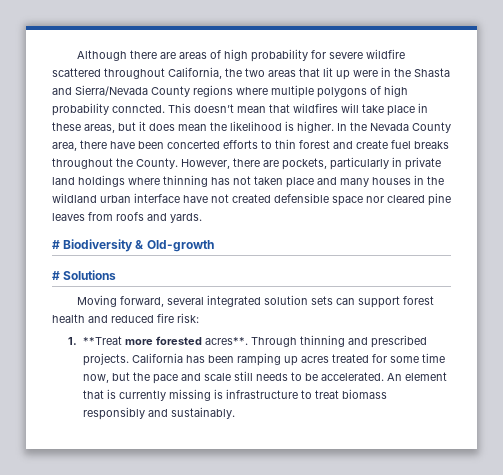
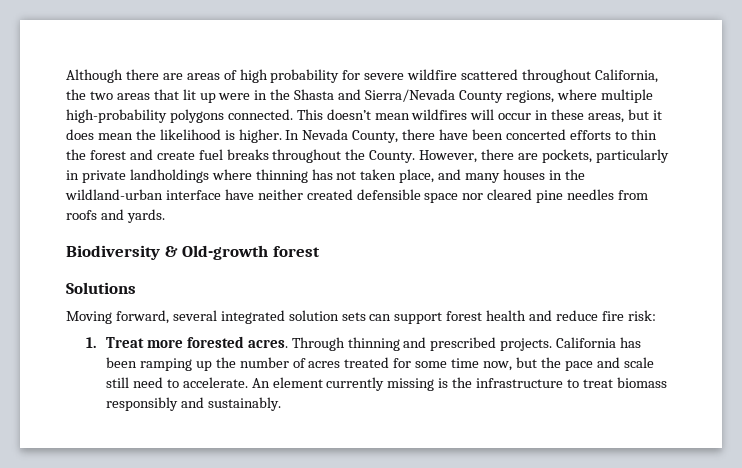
- Although there are areas of high probability for severe wildfire scattered throughout California, the two areas that lit up were in the Shasta and Sierra/Nevada County regions where multiple polygons of high probability conncted.
+ Although there are areas of high probability for severe wildfire scattered throughout California, the two areas that lit up were in the Shasta and Sierra/Nevada County regions, where multiple high-probability polygons connected.
- This doesn’t mean that wildfires will take place in these areas, but it does mean the likelihood is higher.
+ This doesn’t mean wildfires will occur in these areas, but it does mean the likelihood is higher.
- In the Nevada County area, there have been concerted efforts to thin forest and create fuel breaks throughout the County.
+ In Nevada County, there have been concerted efforts to thin the forest and create fuel breaks throughout the County.
- However, there are pockets, particularly in private land holdings where thinning has not taken place and many houses in the wildland urban interface have not created defensible space nor cleared pine leaves from roofs and yards.
+ However, there are pockets, particularly in private landholdings where thinning has not taken place, and many houses in the wildland-urban interface have neither created defensible space nor cleared pine needles from roofs and yards.
- # Biodiversity & Old-growth
- # Solutions
+ Biodiversity & Old-growth forest
+ Solutions
- Moving forward, several integrated solution sets can support forest health and reduced fire risk:
+ Moving forward, several integrated solution sets can support forest health and reduce fire risk:
- 1. **Treat more forested acres**.
+ 1. Treat more forested acres.
- California has been ramping up acres treated for some time now, but the pace and scale still needs to be accelerated. An element that is currently missing is infrastructure to treat biomass responsibly and sustainably.
+ California has been ramping up the number of acres treated for some time now, but the pace and scale still need to accelerate. An element currently missing is the infrastructure to treat biomass responsibly and sustainably.

